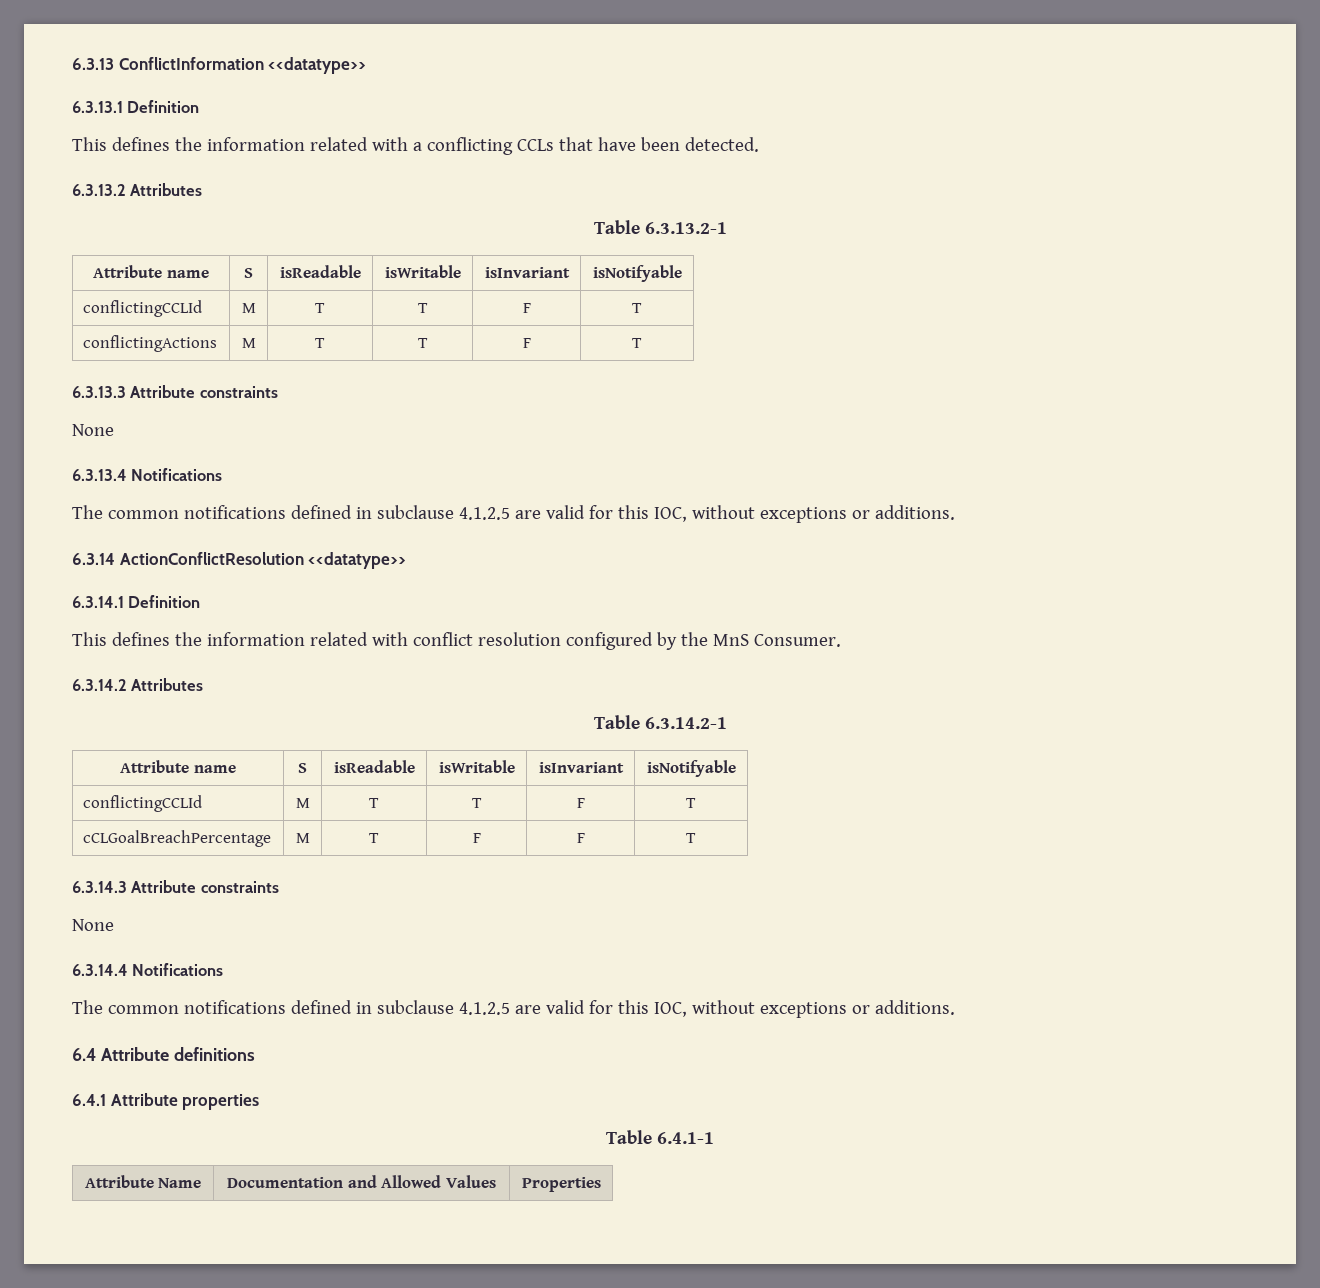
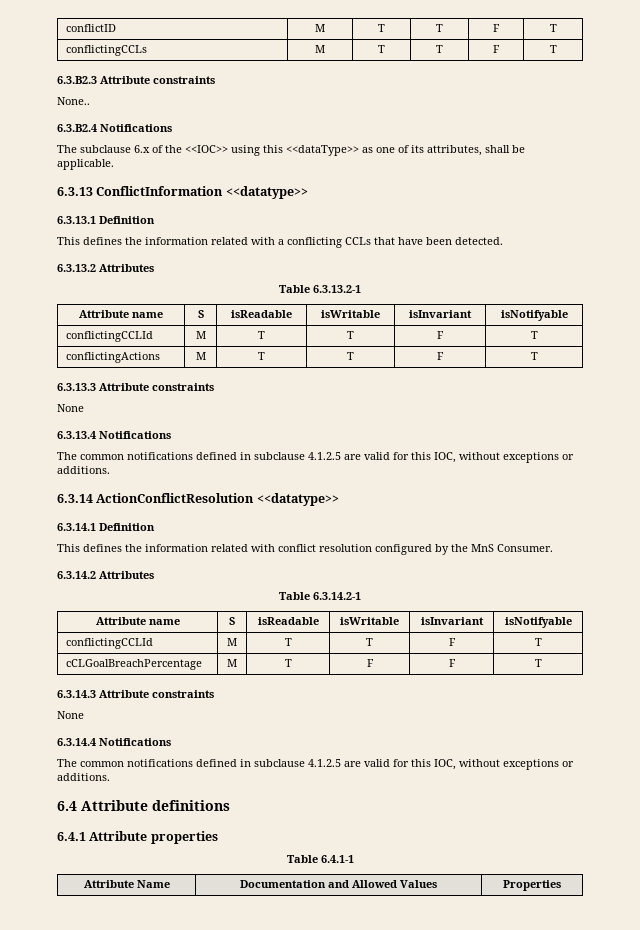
+ conflictID | M | T | T | F | T
+ conflictingCCLs | M | T | T | F | T
+ 6.3.B2.3 Attribute constraints
+ None..
+ 6.3.B2.4 Notifications
+ The subclause 6.x of the <<IOC>> using this <<dataType>> as one of its attributes, shall be applicable.

